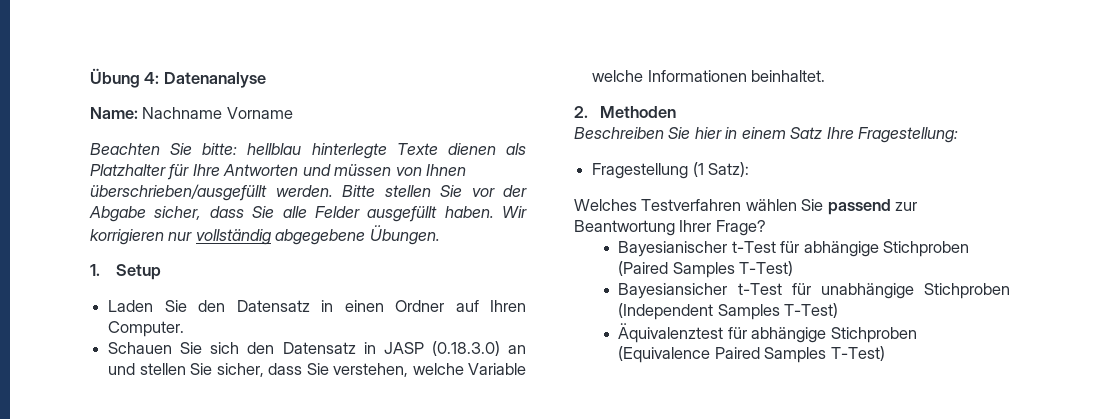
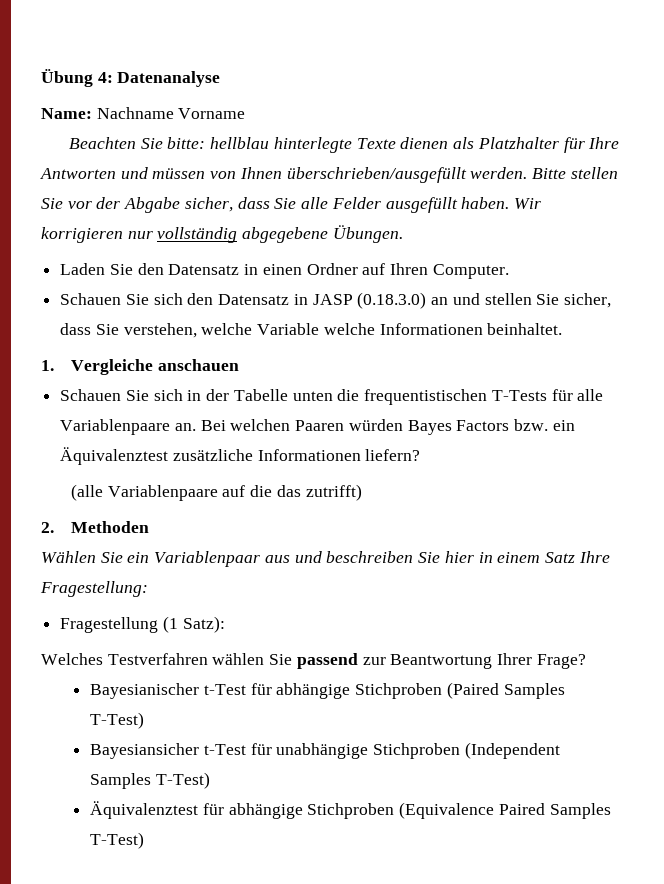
- 1. Setup
+ 1. Vergleiche anschauen
+ Schauen Sie sich in der Tabelle unten die frequentistischen T-Tests für alle Variablenpaare an. Bei welchen Paaren würden Bayes Factors bzw. ein Äquivalenztest zusätzliche Informationen liefern?
+ (alle Variablenpaare auf die das zutrifft)
  2. Methoden
- Beschreiben Sie hier in einem Satz Ihre Fragestellung:
+ Wählen Sie ein Variablenpaar aus und beschreiben Sie hier in einem Satz Ihre Fragestellung:

